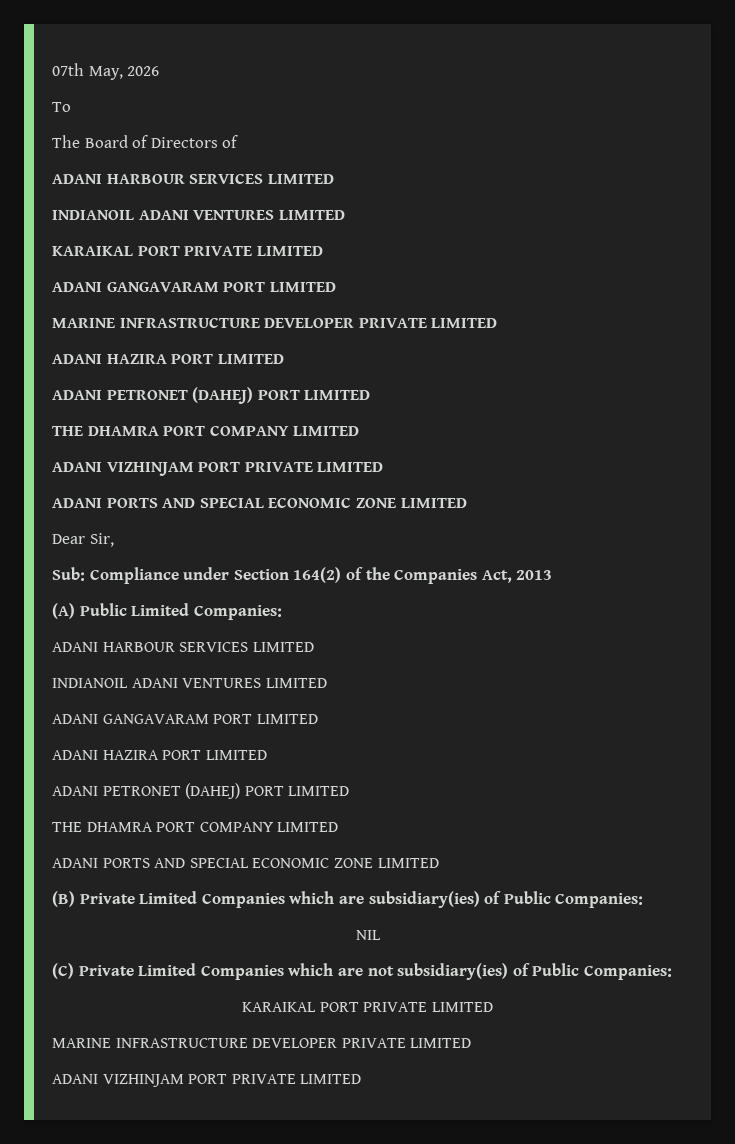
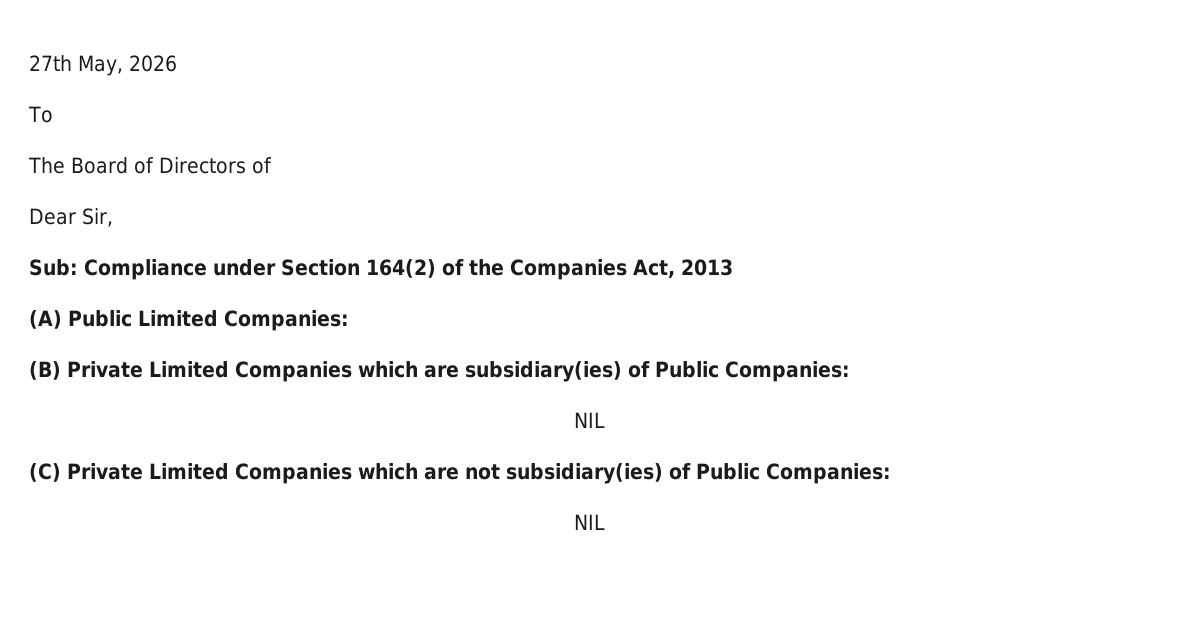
- 07th May, 2026
+ 27th May, 2026
  The Board of Directors of
- ADANI HARBOUR SERVICES LIMITED
- INDIANOIL ADANI VENTURES LIMITED
- KARAIKAL PORT PRIVATE LIMITED
- ADANI GANGAVARAM PORT LIMITED
- MARINE INFRASTRUCTURE DEVELOPER PRIVATE LIMITED
- ADANI HAZIRA PORT LIMITED
- ADANI PETRONET (DAHEJ) PORT LIMITED
- THE DHAMRA PORT COMPANY LIMITED
- ADANI VIZHINJAM PORT PRIVATE LIMITED
- ADANI PORTS AND SPECIAL ECONOMIC ZONE LIMITED
  (A) Public Limited Companies:
- ADANI HARBOUR SERVICES LIMITED
- INDIANOIL ADANI VENTURES LIMITED
- ADANI GANGAVARAM PORT LIMITED
- ADANI HAZIRA PORT LIMITED
- ADANI PETRONET (DAHEJ) PORT LIMITED
- THE DHAMRA PORT COMPANY LIMITED
- ADANI PORTS AND SPECIAL ECONOMIC ZONE LIMITED
  (C) Private Limited Companies which are not subsidiary(ies) of Public Companies:
- KARAIKAL PORT PRIVATE LIMITED
- MARINE INFRASTRUCTURE DEVELOPER PRIVATE LIMITED
- ADANI VIZHINJAM PORT PRIVATE LIMITED
+ NIL

